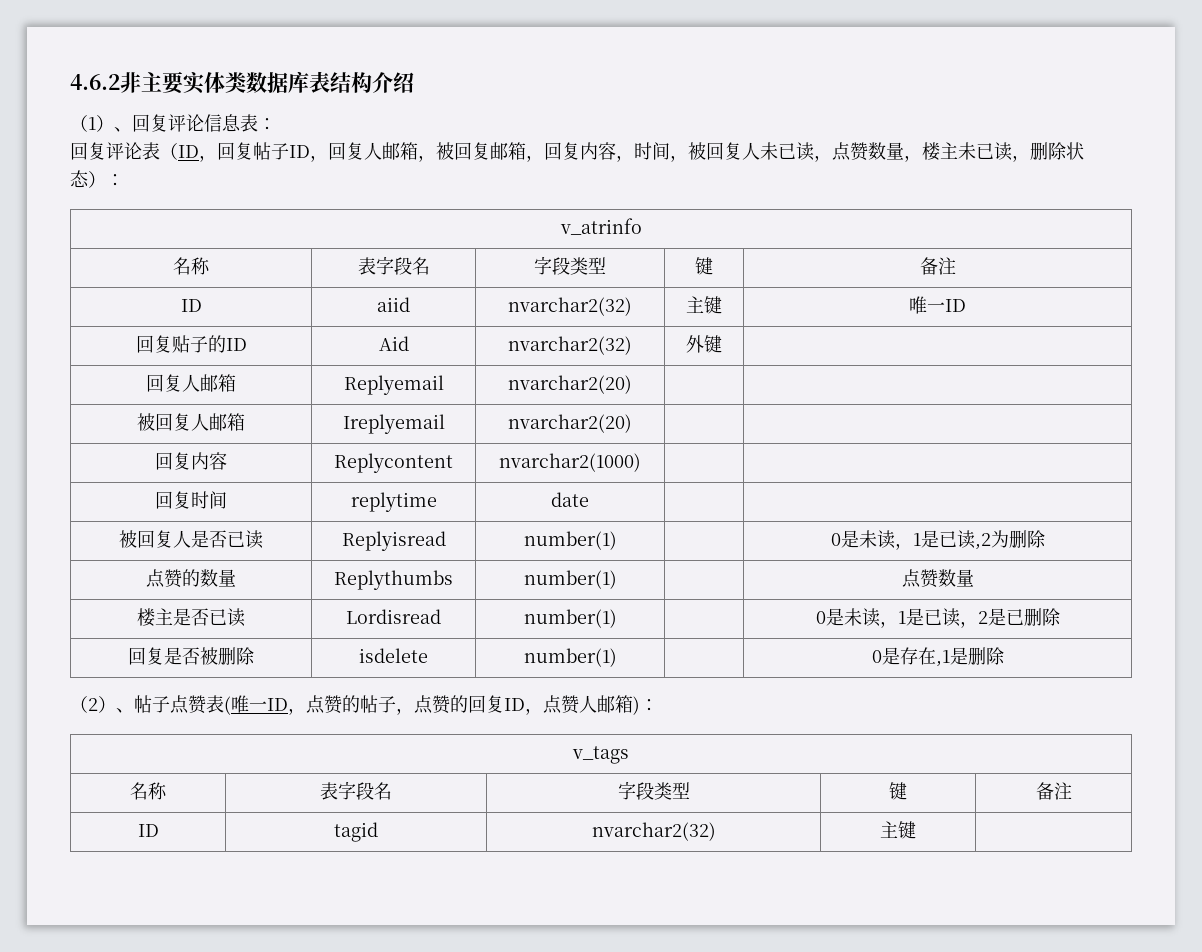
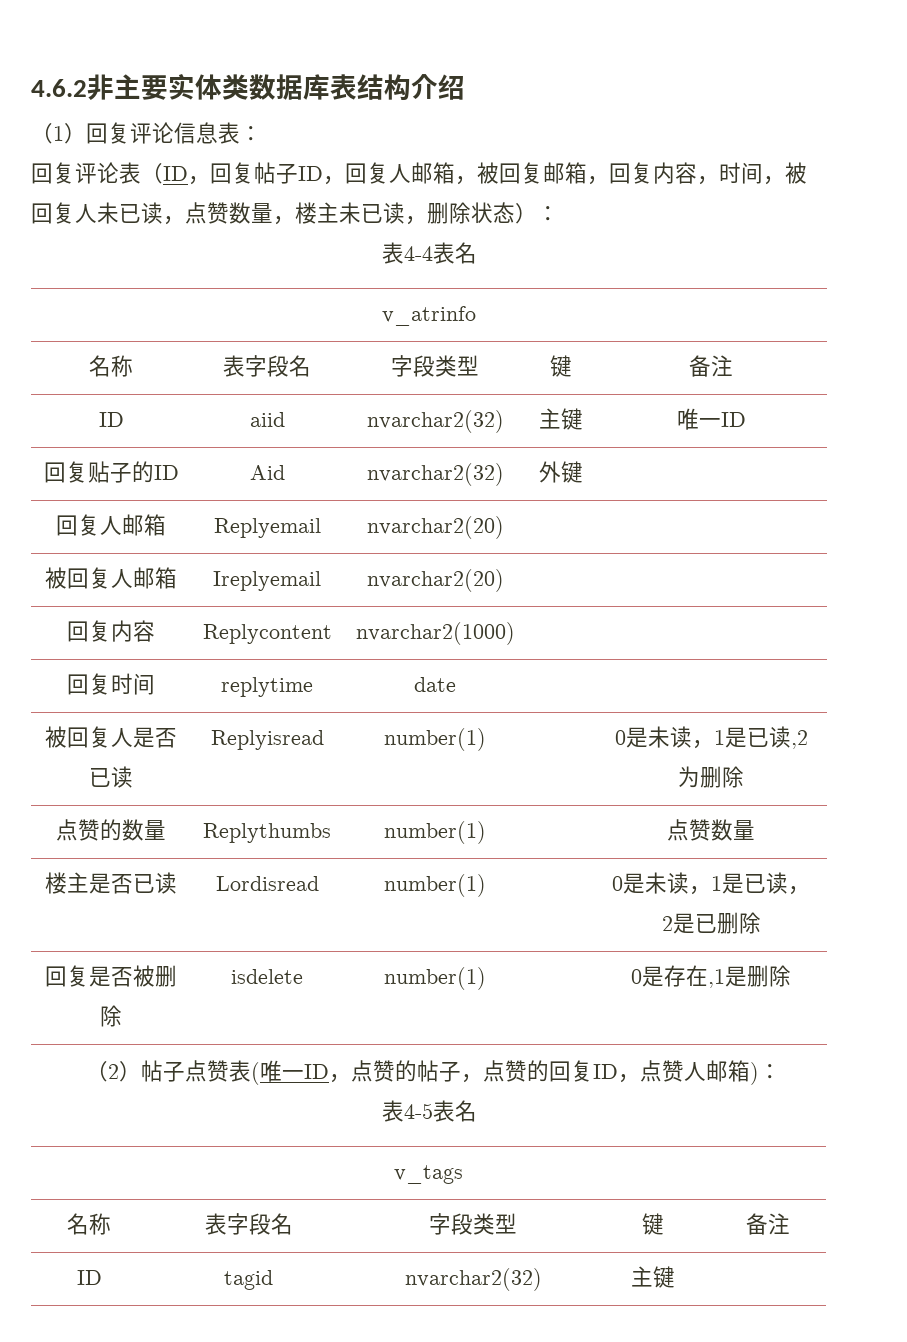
- （1）、回复评论信息表：
+ （1）回复评论信息表：
+ 表4-4表名
- （2）、帖子点赞表(唯一ID，点赞的帖子，点赞的回复ID，点赞人邮箱)：
+ （2）帖子点赞表(唯一ID，点赞的帖子，点赞的回复ID，点赞人邮箱)：
+ 表4-5表名

